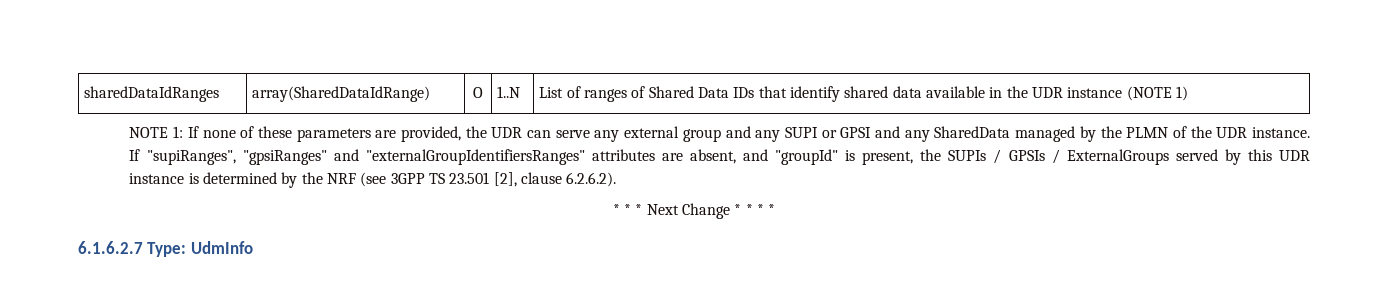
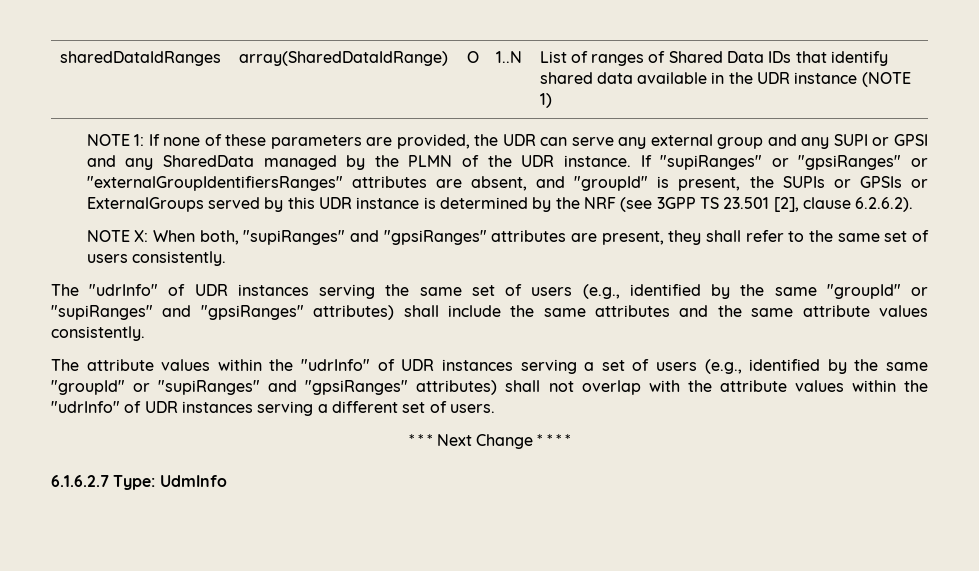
- If "supiRanges", "gpsiRanges" and "externalGroupIdentifiersRanges" attributes are absent, and "groupId" is present, the SUPIs / GPSIs / ExternalGroups served by this UDR instance is determined by the NRF (see 3GPP TS 23.501 [2], clause 6.2.6.2).
+ If "supiRanges" or "gpsiRanges" or "externalGroupIdentifiersRanges" attributes are absent, and "groupId" is present, the SUPIs or GPSIs or ExternalGroups served by this UDR instance is determined by the NRF (see 3GPP TS 23.501 [2], clause 6.2.6.2).
+ NOTE X: When both, "supiRanges" and "gpsiRanges" attributes are present, they shall refer to the same set of users consistently.
+ The "udrInfo" of UDR instances serving the same set of users (e.g., identified by the same "groupId" or "supiRanges" and "gpsiRanges" attributes) shall include the same attributes and the same attribute values consistently.
+ The attribute values within the "udrInfo" of UDR instances serving a set of users (e.g., identified by the same "groupId" or "supiRanges" and "gpsiRanges" attributes) shall not overlap with the attribute values within the "udrInfo" of UDR instances serving a different set of users.

